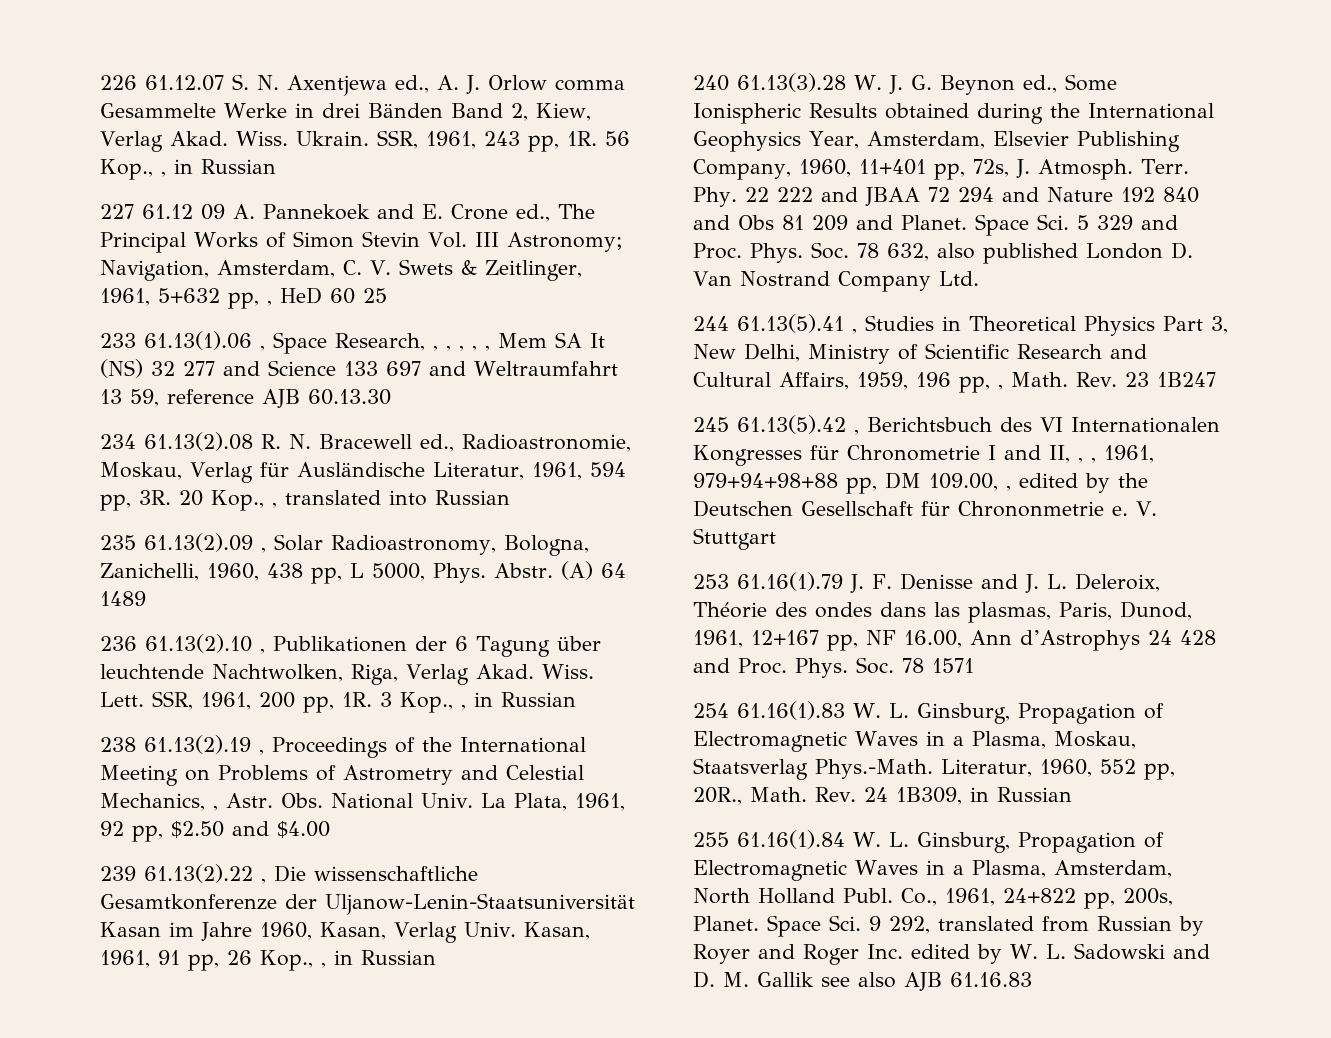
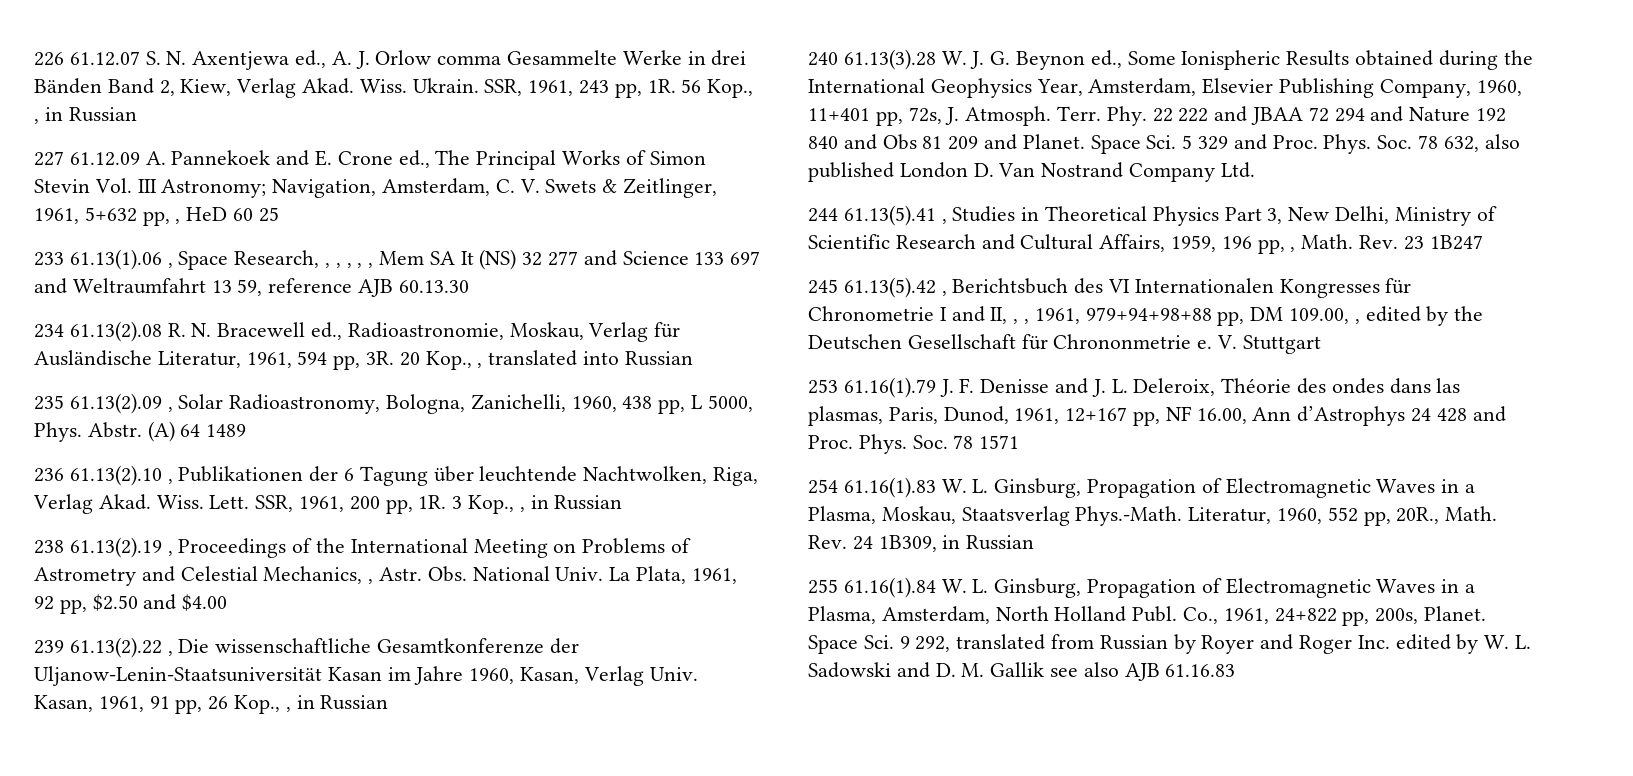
- 227 61.12 09 A. Pannekoek and E. Crone ed., The Principal Works of Simon Stevin Vol. III Astronomy; Navigation, Amsterdam, C. V. Swets & Zeitlinger, 1961, 5+632 pp, , HeD 60 25
+ 227 61.12.09 A. Pannekoek and E. Crone ed., The Principal Works of Simon Stevin Vol. III Astronomy; Navigation, Amsterdam, C. V. Swets & Zeitlinger, 1961, 5+632 pp, , HeD 60 25

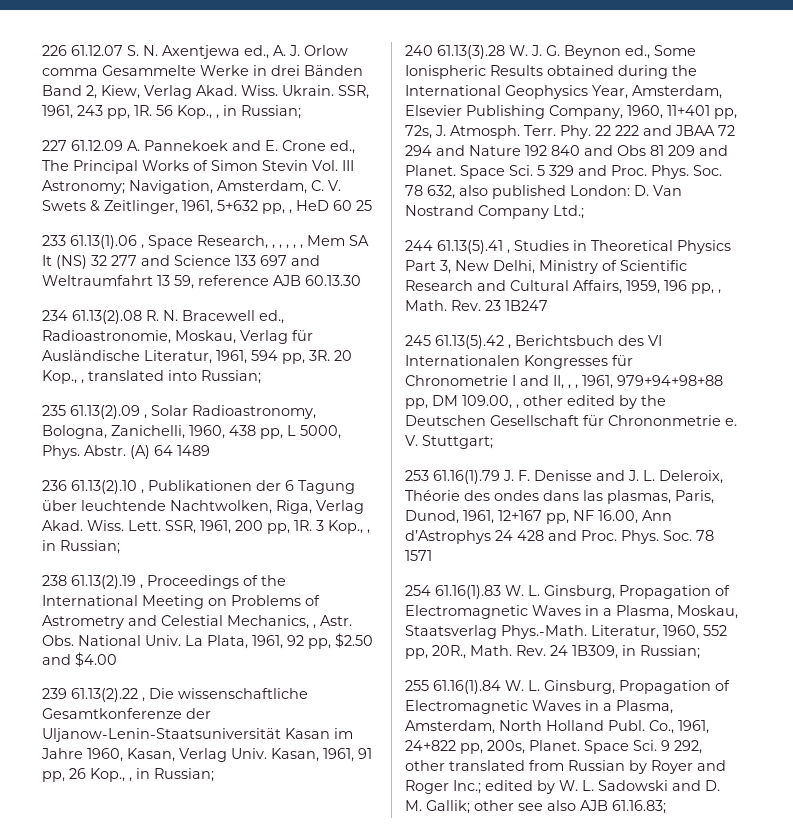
- 56 Kop., , in Russian
+ 56 Kop., , in Russian;
- 20 Kop., , translated into Russian
+ 20 Kop., , translated into Russian;
- 3 Kop., , in Russian
+ 3 Kop., , in Russian;
- Kasan, 1961, 91 pp, 26 Kop., , in Russian
+ Kasan, 1961, 91 pp, 26 Kop., , in Russian;
- Soc. 78 632, also published London D. Van Nostrand Company Ltd.
+ Soc. 78 632, also published London: D. Van Nostrand Company Ltd.;
- 245 61.13(5).42 , Berichtsbuch des VI Internationalen Kongresses für Chronometrie I and II, , , 1961, 979+94+98+88 pp, DM 109.00, , edited by the Deutschen Gesellschaft für Chrononmetrie e.
+ 245 61.13(5).42 , Berichtsbuch des VI Internationalen Kongresses für Chronometrie I and II, , , 1961, 979+94+98+88 pp, DM 109.00, , other edited by the Deutschen Gesellschaft für Chrononmetrie e.
- V. Stuttgart
+ V. Stuttgart;
- Rev. 24 1B309, in Russian
+ Rev. 24 1B309, in Russian;
- Space Sci. 9 292, translated from Russian by Royer and Roger Inc. edited by W. L. Sadowski and D. M. Gallik see also AJB 61.16.83
+ Space Sci. 9 292, other translated from Russian by Royer and Roger Inc.; edited by W. L. Sadowski and D. M. Gallik; other see also AJB 61.16.83;

